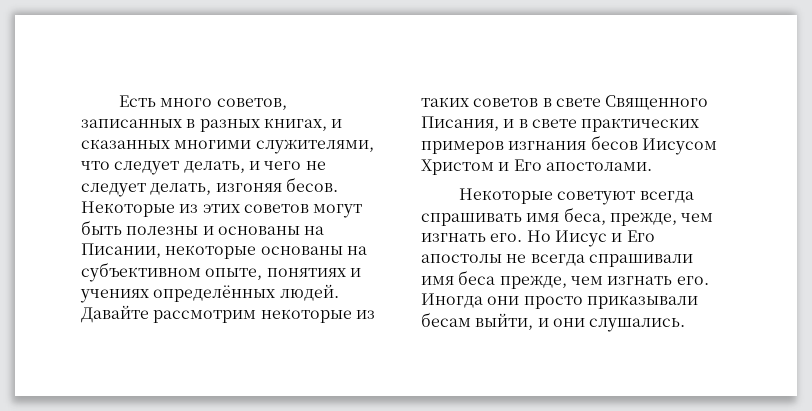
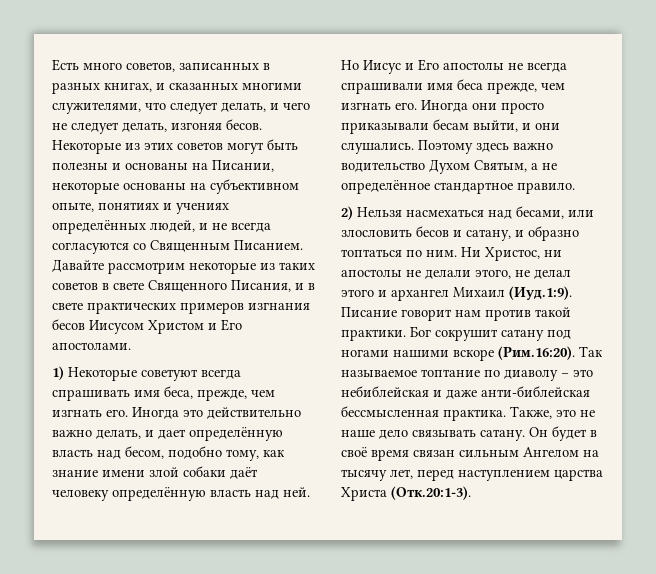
- Некоторые из этих советов могут быть полезны и основаны на Писании, некоторые основаны на субъективном опыте, понятиях и учениях определённых людей.
+ Некоторые из этих советов могут быть полезны и основаны на Писании, некоторые основаны на субъективном опыте, понятиях и учениях определённых людей, и не всегда согласуются со Священным Писанием.
- Некоторые советуют всегда спрашивать имя беса, прежде, чем изгнать его.
+ 1) Некоторые советуют всегда спрашивать имя беса, прежде, чем изгнать его.
+ Иногда это действительно важно делать, и дает определённую власть над бесом, подобно тому, как знание имени злой собаки даёт человеку определённую власть над ней.
+ Поэтому здесь важно водительство Духом Святым, а не определённое стандартное правило.
+ 2) Нельзя насмехаться над бесами, или злословить бесов и сатану, и образно топтаться по ним. Ни Христос, ни апостолы не делали этого, не делал этого и архангел Михаил (Иуд.1:9). Писание говорит нам против такой практики. Бог сокрушит сатану под ногами нашими вскоре (Рим.16:20). Так называемое топтание по диаволу – это небиблейская и даже анти-библейская бессмысленная практика. Также, это не наше дело связывать сатану. Он будет в своё время связан сильным Ангелом на тысячу лет, перед наступлением царства Христа (Отк.20:1-3).

